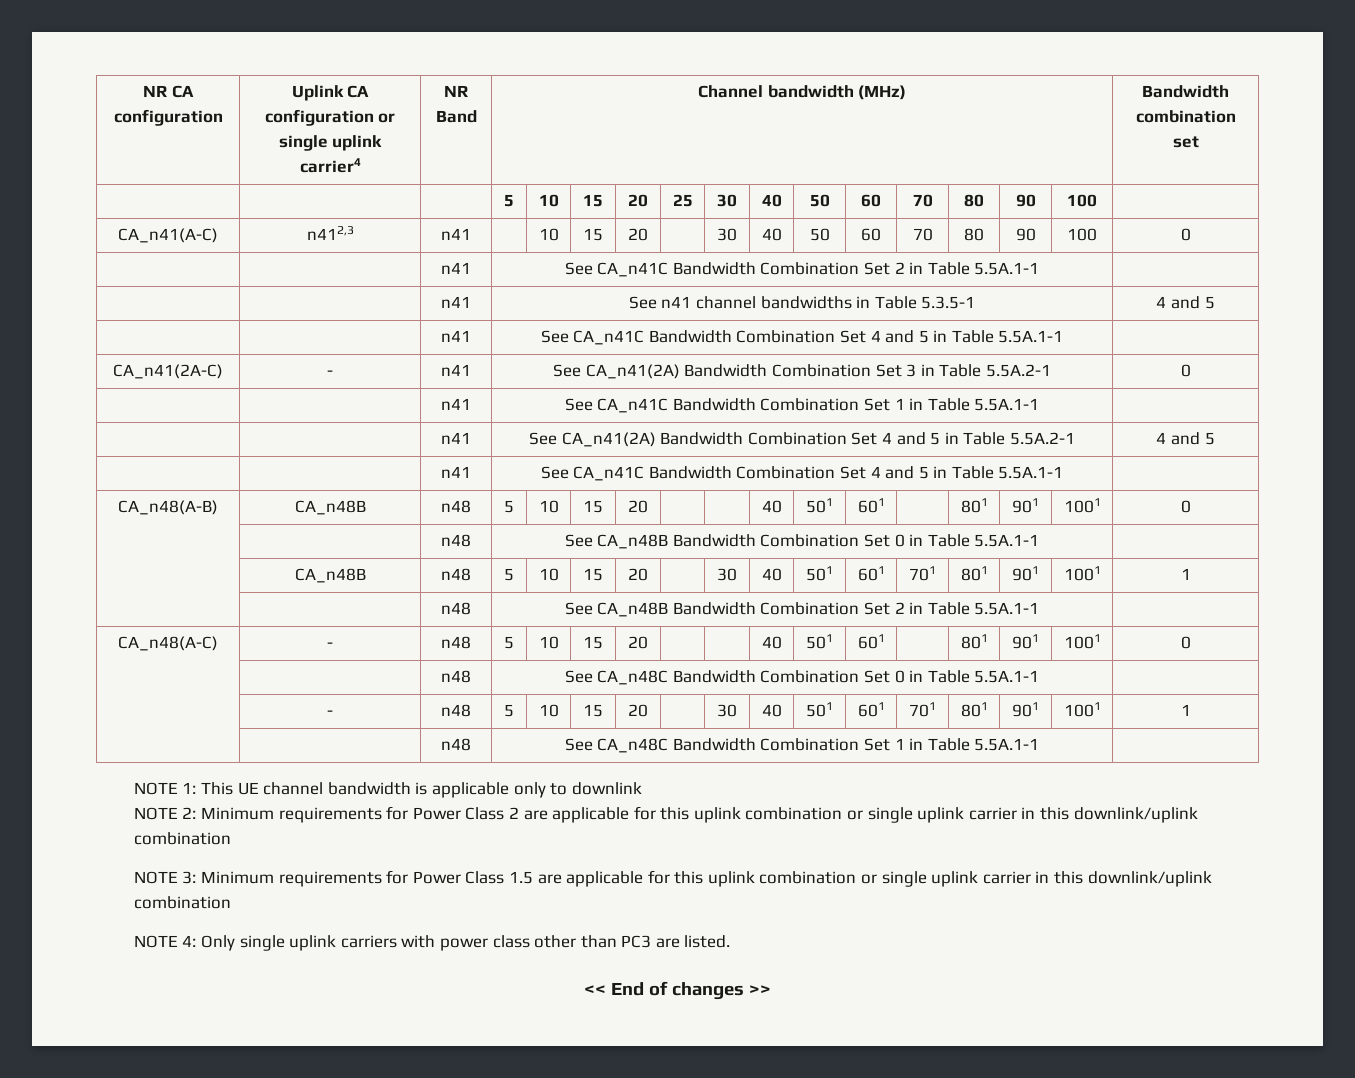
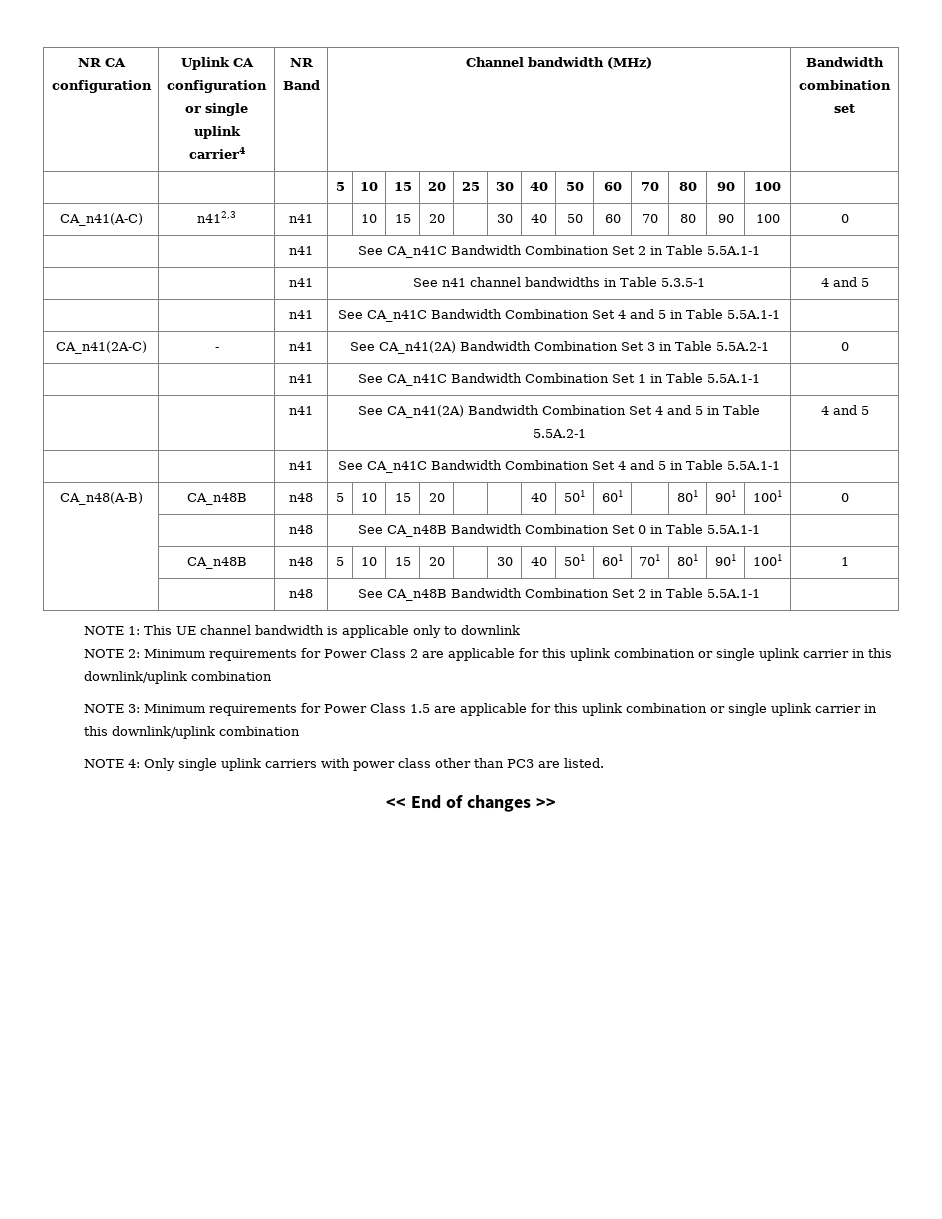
- CA_n48(A-C) | - | n48 | 5 | 10 | 15 | 20 | | | 40 | 501 | 601 | | 801 | 901 | 1001 | 0
- | | n48 | See CA_n48C Bandwidth Combination Set 0 in Table 5.5A.1-1 |
- | - | n48 | 5 | 10 | 15 | 20 | | 30 | 40 | 501 | 601 | 701 | 801 | 901 | 1001 | 1
- | | n48 | See CA_n48C Bandwidth Combination Set 1 in Table 5.5A.1-1 |

